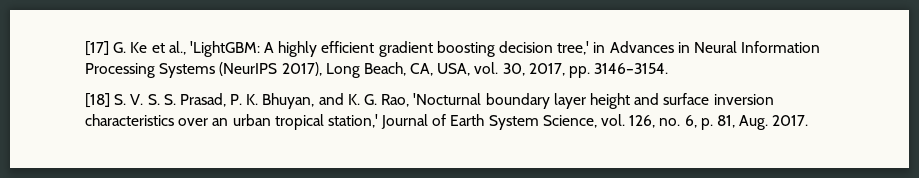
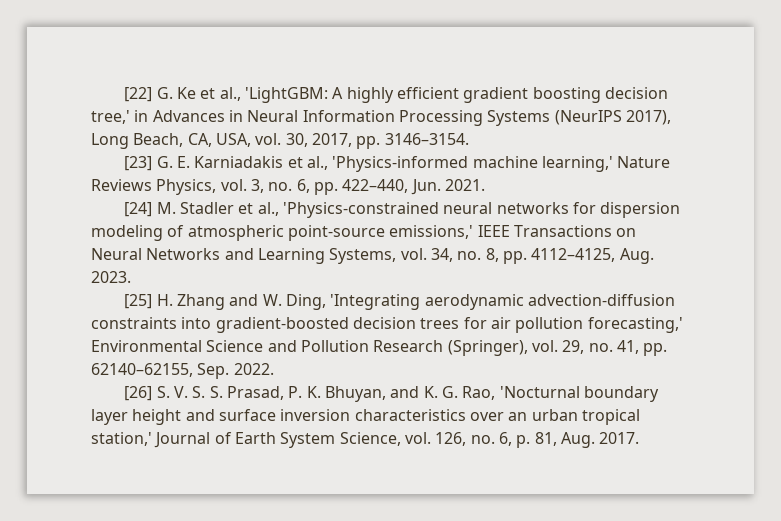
- [17] G. Ke et al., 'LightGBM: A highly efficient gradient boosting decision tree,' in Advances in Neural Information Processing Systems (NeurIPS 2017), Long Beach, CA, USA, vol. 30, 2017, pp. 3146–3154.
+ [22] G. Ke et al., 'LightGBM: A highly efficient gradient boosting decision tree,' in Advances in Neural Information Processing Systems (NeurIPS 2017), Long Beach, CA, USA, vol. 30, 2017, pp. 3146–3154.
- [18] S. V. S. S. Prasad, P. K. Bhuyan, and K. G. Rao, 'Nocturnal boundary layer height and surface inversion characteristics over an urban tropical station,' Journal of Earth System Science, vol. 126, no. 6, p. 81, Aug. 2017.
+ [23] G. E. Karniadakis et al., 'Physics-informed machine learning,' Nature Reviews Physics, vol. 3, no. 6, pp. 422–440, Jun. 2021.
+ [24] M. Stadler et al., 'Physics-constrained neural networks for dispersion modeling of atmospheric point-source emissions,' IEEE Transactions on Neural Networks and Learning Systems, vol. 34, no. 8, pp. 4112–4125, Aug. 2023.
+ [25] H. Zhang and W. Ding, 'Integrating aerodynamic advection-diffusion constraints into gradient-boosted decision trees for air pollution forecasting,' Environmental Science and Pollution Research (Springer), vol. 29, no. 41, pp. 62140–62155, Sep. 2022.
+ [26] S. V. S. S. Prasad, P. K. Bhuyan, and K. G. Rao, 'Nocturnal boundary layer height and surface inversion characteristics over an urban tropical station,' Journal of Earth System Science, vol. 126, no. 6, p. 81, Aug. 2017.

